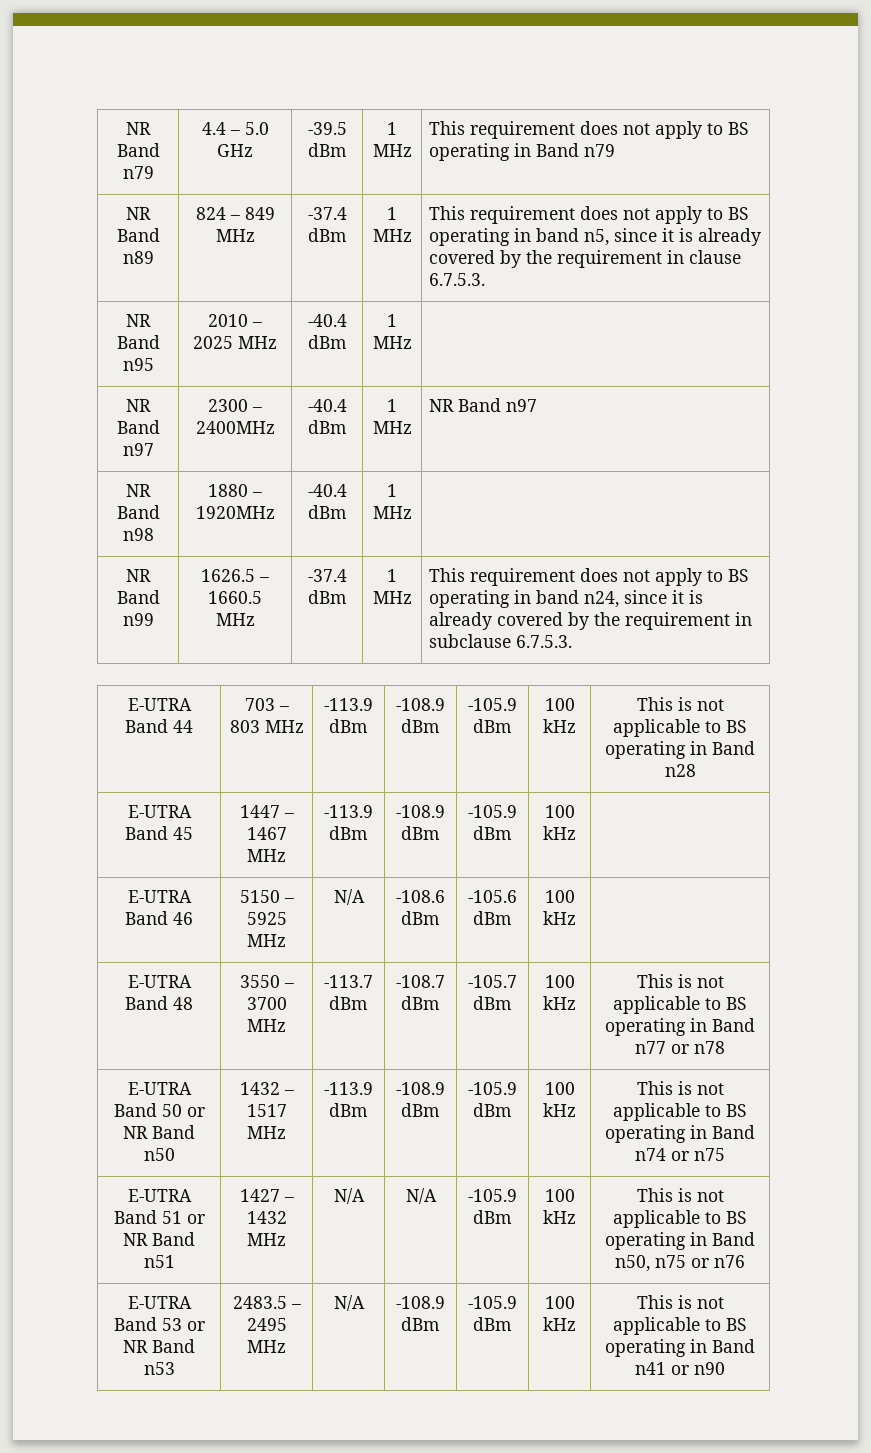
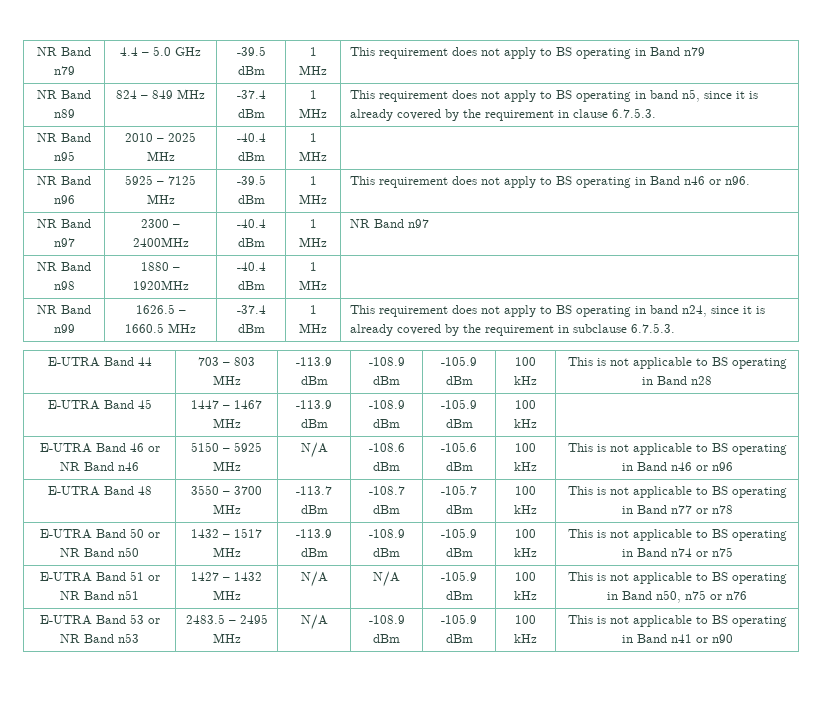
+ NR Band n96 | 5925 – 7125 MHz | -39.5 dBm | 1 MHz | This requirement does not apply to BS operating in Band n46 or n96.
- E-UTRA Band 46 | 5150 – 5925 MHz | N/A | -108.6 dBm | -105.6 dBm | 100 kHz |
+ E-UTRA Band 46 or NR Band n46 | 5150 – 5925 MHz | N/A | -108.6 dBm | -105.6 dBm | 100 kHz | This is not applicable to BS operating in Band n46 or n96

